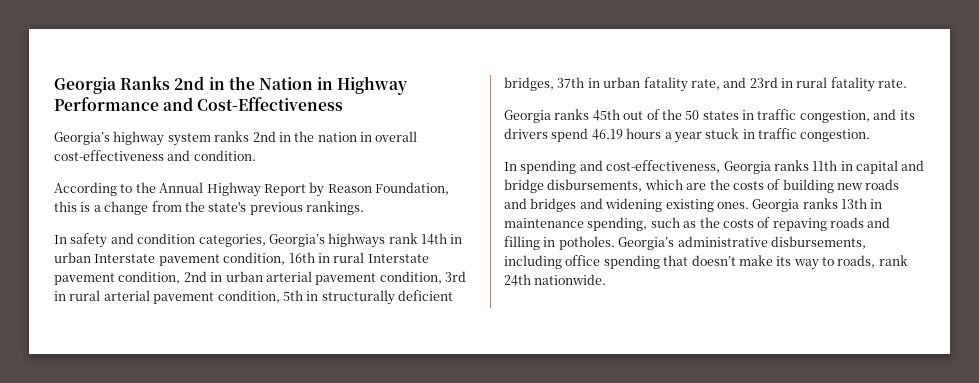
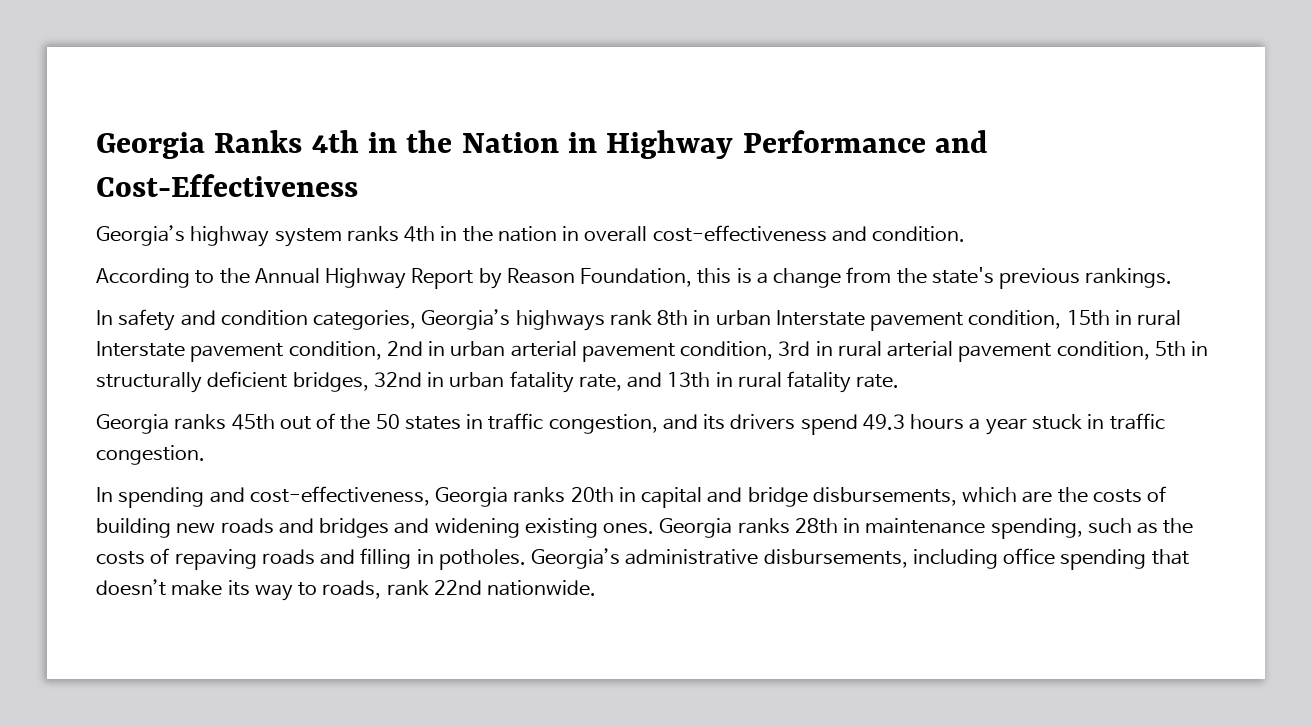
- Georgia Ranks 2nd in the Nation in Highway Performance and Cost-Effectiveness
+ Georgia Ranks 4th in the Nation in Highway Performance and Cost-Effectiveness
- Georgia’s highway system ranks 2nd in the nation in overall cost-effectiveness and condition.
+ Georgia’s highway system ranks 4th in the nation in overall cost-effectiveness and condition.
- In safety and condition categories, Georgia’s highways rank 14th in urban Interstate pavement condition, 16th in rural Interstate pavement condition, 2nd in urban arterial pavement condition, 3rd in rural arterial pavement condition, 5th in structurally deficient bridges, 37th in urban fatality rate, and 23rd in rural fatality rate.
+ In safety and condition categories, Georgia’s highways rank 8th in urban Interstate pavement condition, 15th in rural Interstate pavement condition, 2nd in urban arterial pavement condition, 3rd in rural arterial pavement condition, 5th in structurally deficient bridges, 32nd in urban fatality rate, and 13th in rural fatality rate.
- Georgia ranks 45th out of the 50 states in traffic congestion, and its drivers spend 46.19 hours a year stuck in traffic congestion.
+ Georgia ranks 45th out of the 50 states in traffic congestion, and its drivers spend 49.3 hours a year stuck in traffic congestion.
- In spending and cost-effectiveness, Georgia ranks 11th in capital and bridge disbursements, which are the costs of building new roads and bridges and widening existing ones.
+ In spending and cost-effectiveness, Georgia ranks 20th in capital and bridge disbursements, which are the costs of building new roads and bridges and widening existing ones.
- Georgia ranks 13th in maintenance spending, such as the costs of repaving roads and filling in potholes.
+ Georgia ranks 28th in maintenance spending, such as the costs of repaving roads and filling in potholes.
- Georgia’s administrative disbursements, including office spending that doesn’t make its way to roads, rank 24th nationwide.
+ Georgia’s administrative disbursements, including office spending that doesn’t make its way to roads, rank 22nd nationwide.

